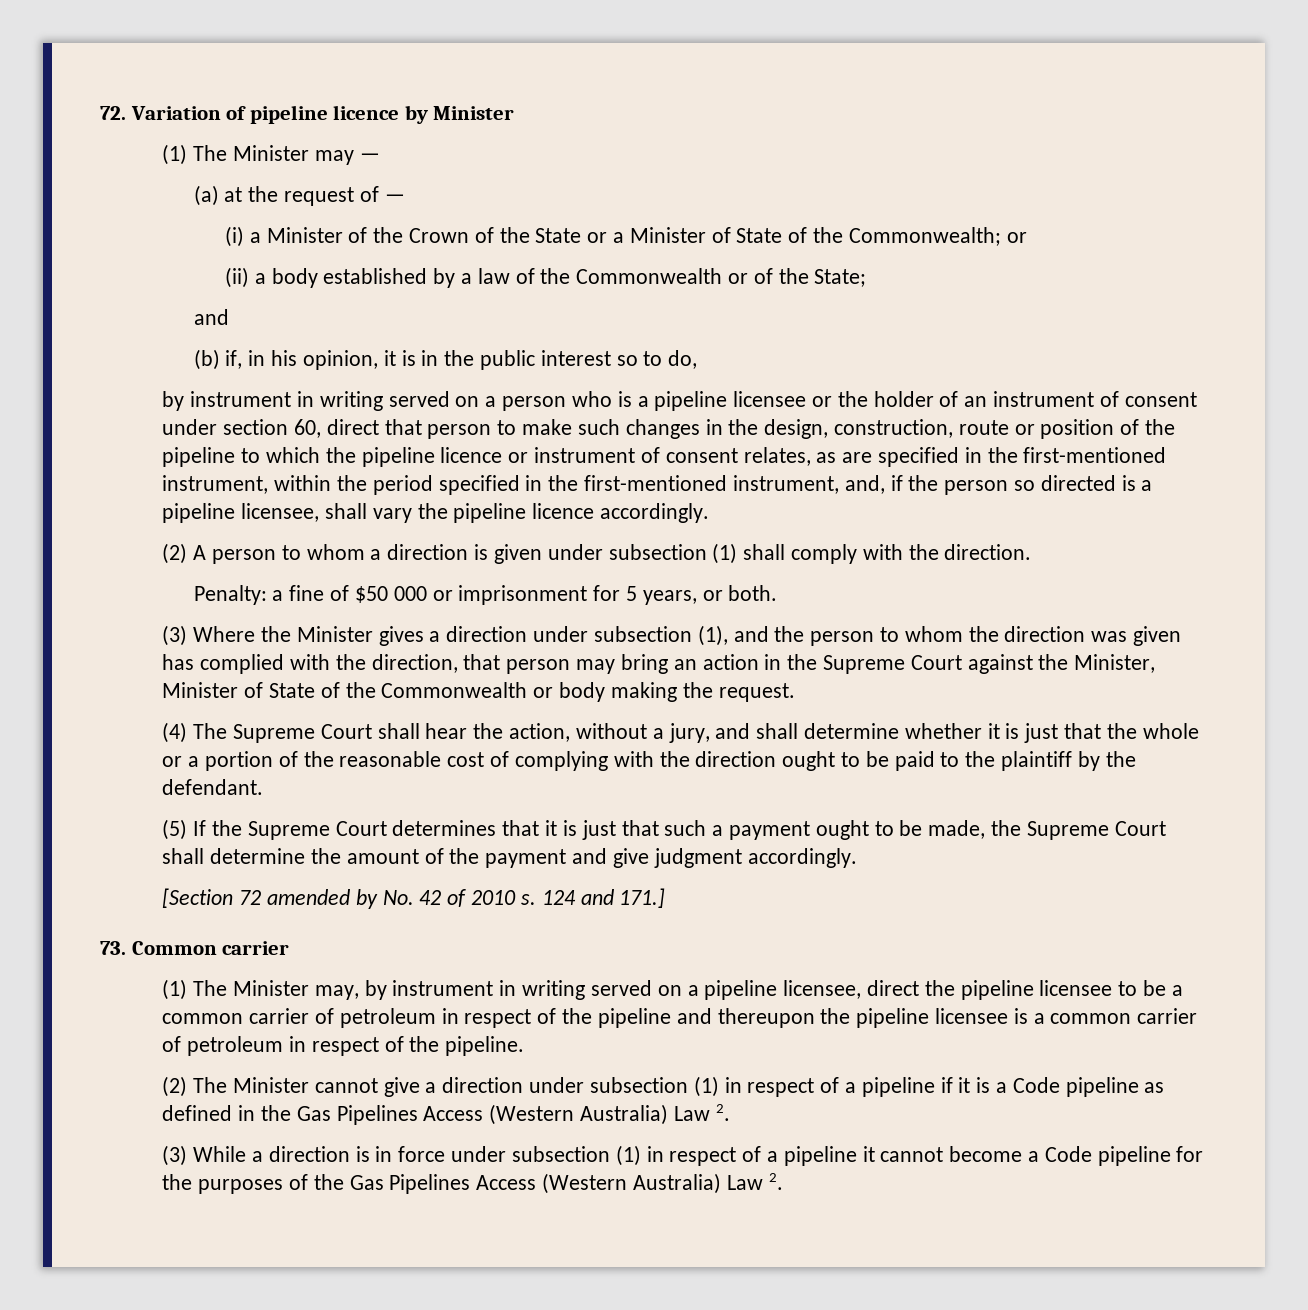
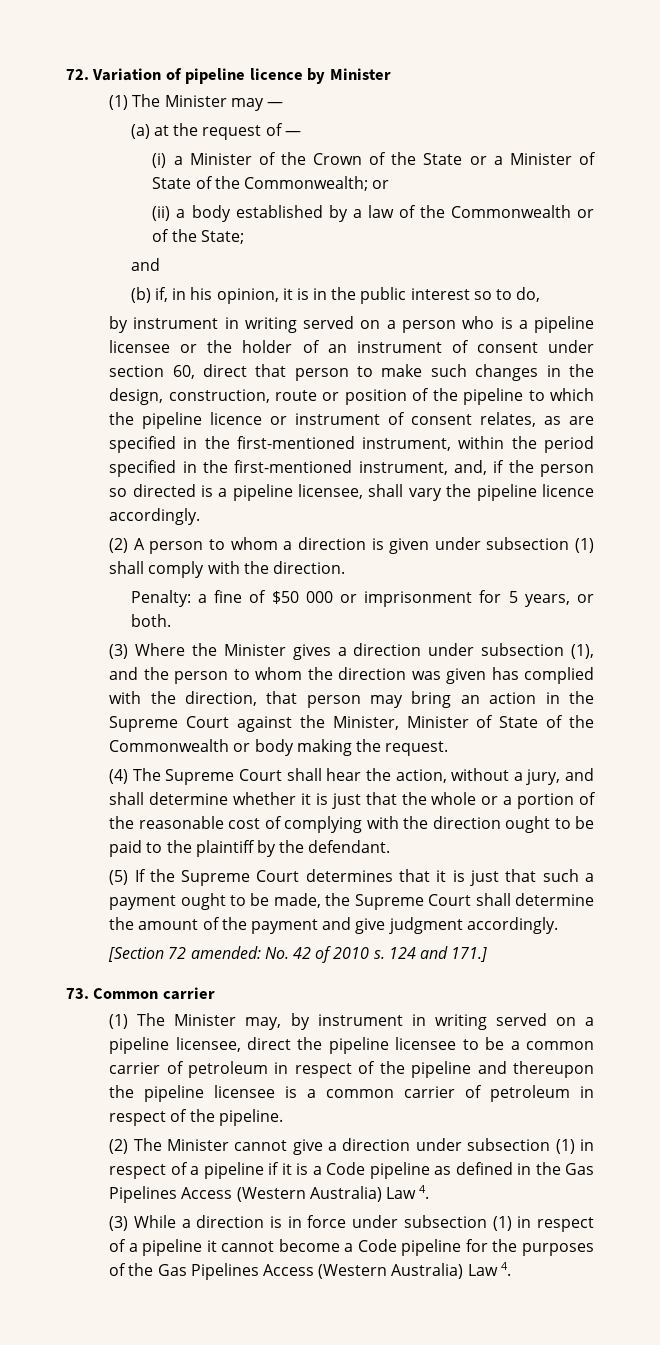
- [Section 72 amended by No. 42 of 2010 s.
+ [Section 72 amended: No. 42 of 2010 s.
- (2) The Minister cannot give a direction under subsection (1) in respect of a pipeline if it is a Code pipeline as defined in the Gas Pipelines Access (Western Australia) Law 2.
+ (2) The Minister cannot give a direction under subsection (1) in respect of a pipeline if it is a Code pipeline as defined in the Gas Pipelines Access (Western Australia) Law 4.
- (3) While a direction is in force under subsection (1) in respect of a pipeline it cannot become a Code pipeline for the purposes of the Gas Pipelines Access (Western Australia) Law 2.
+ (3) While a direction is in force under subsection (1) in respect of a pipeline it cannot become a Code pipeline for the purposes of the Gas Pipelines Access (Western Australia) Law 4.

